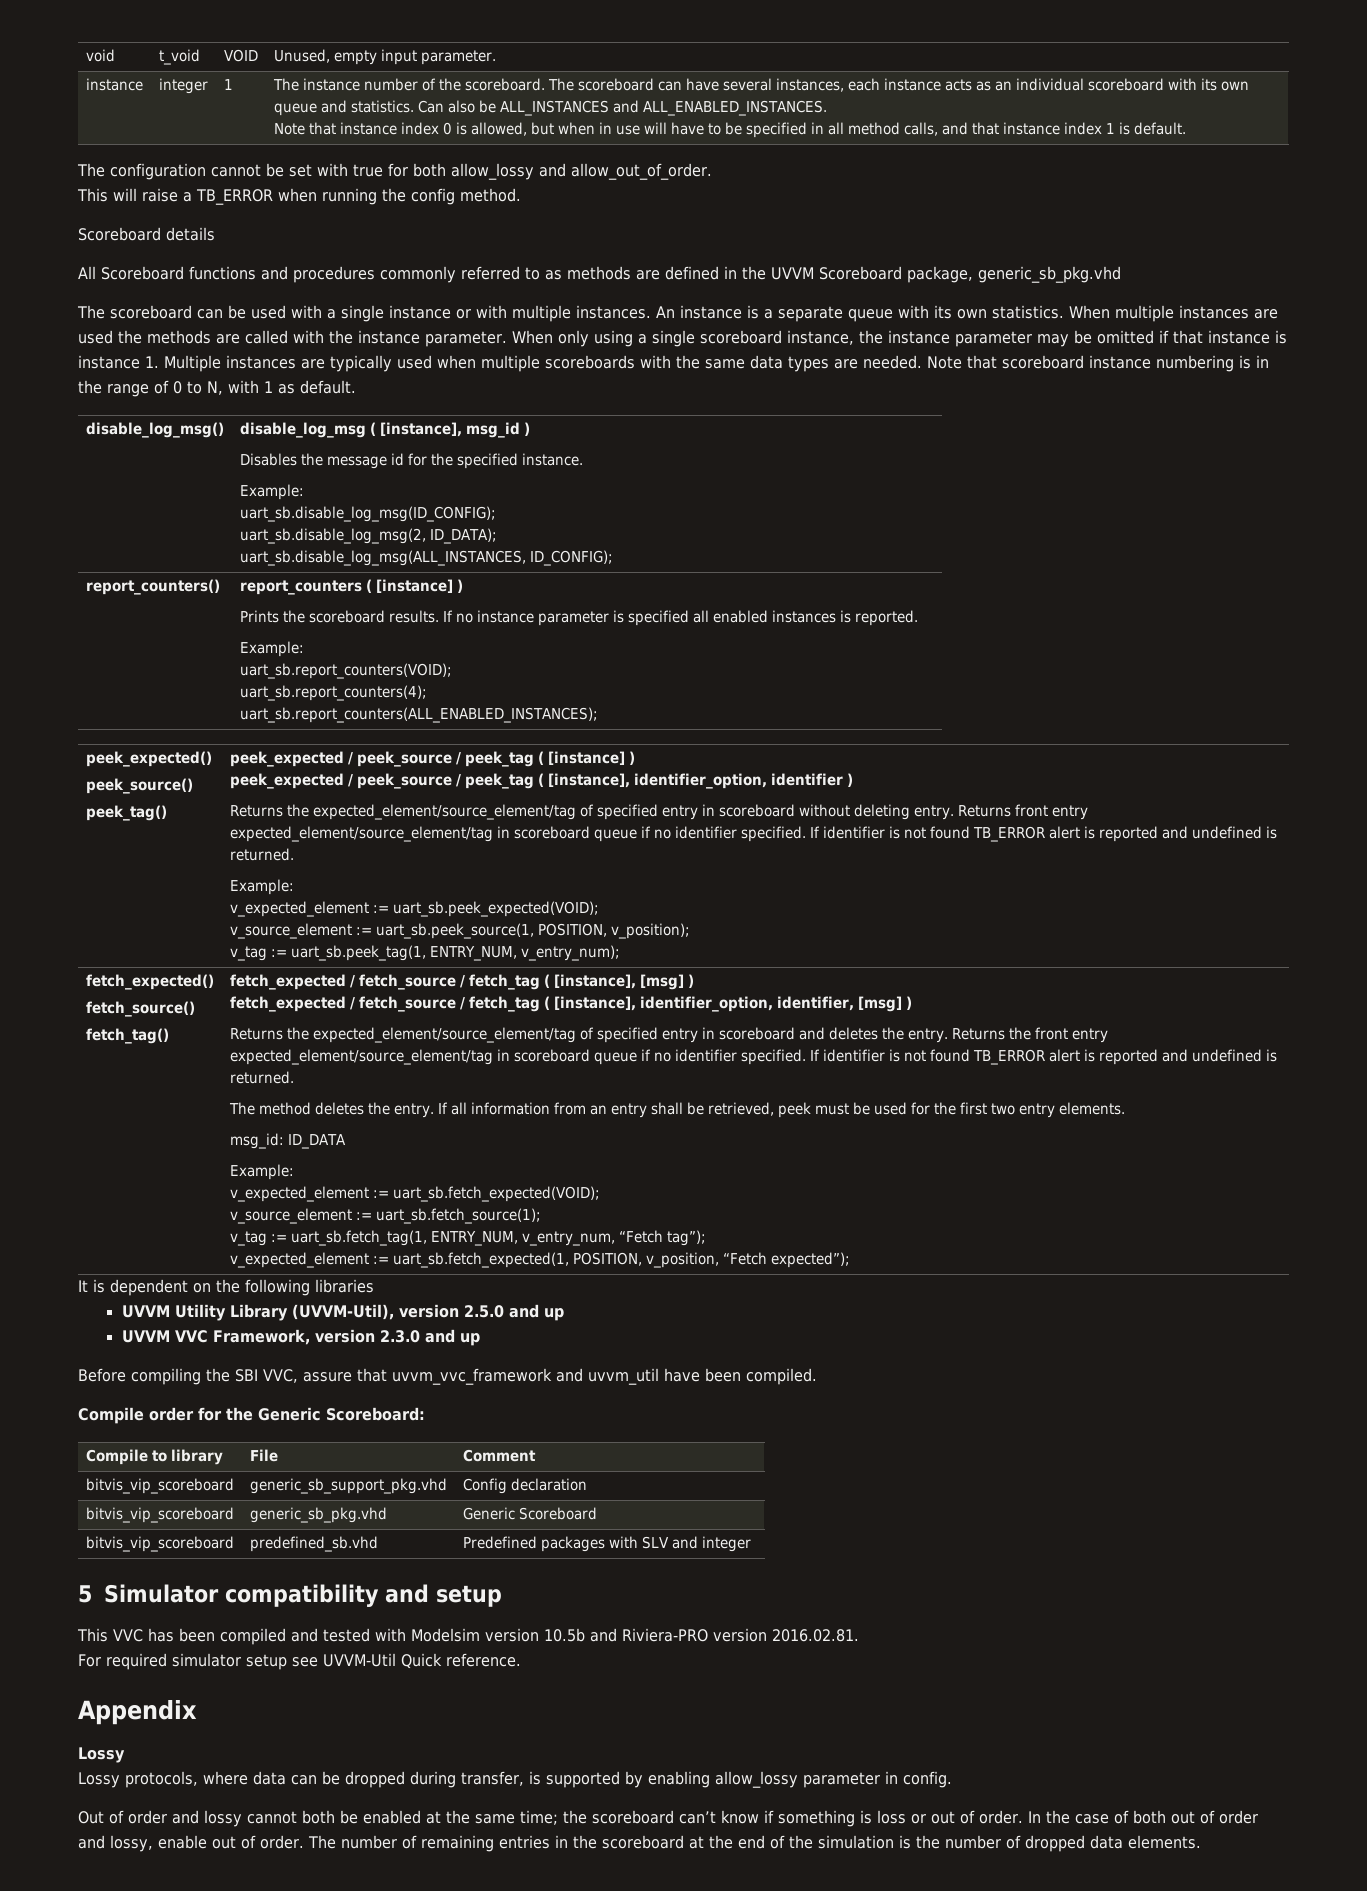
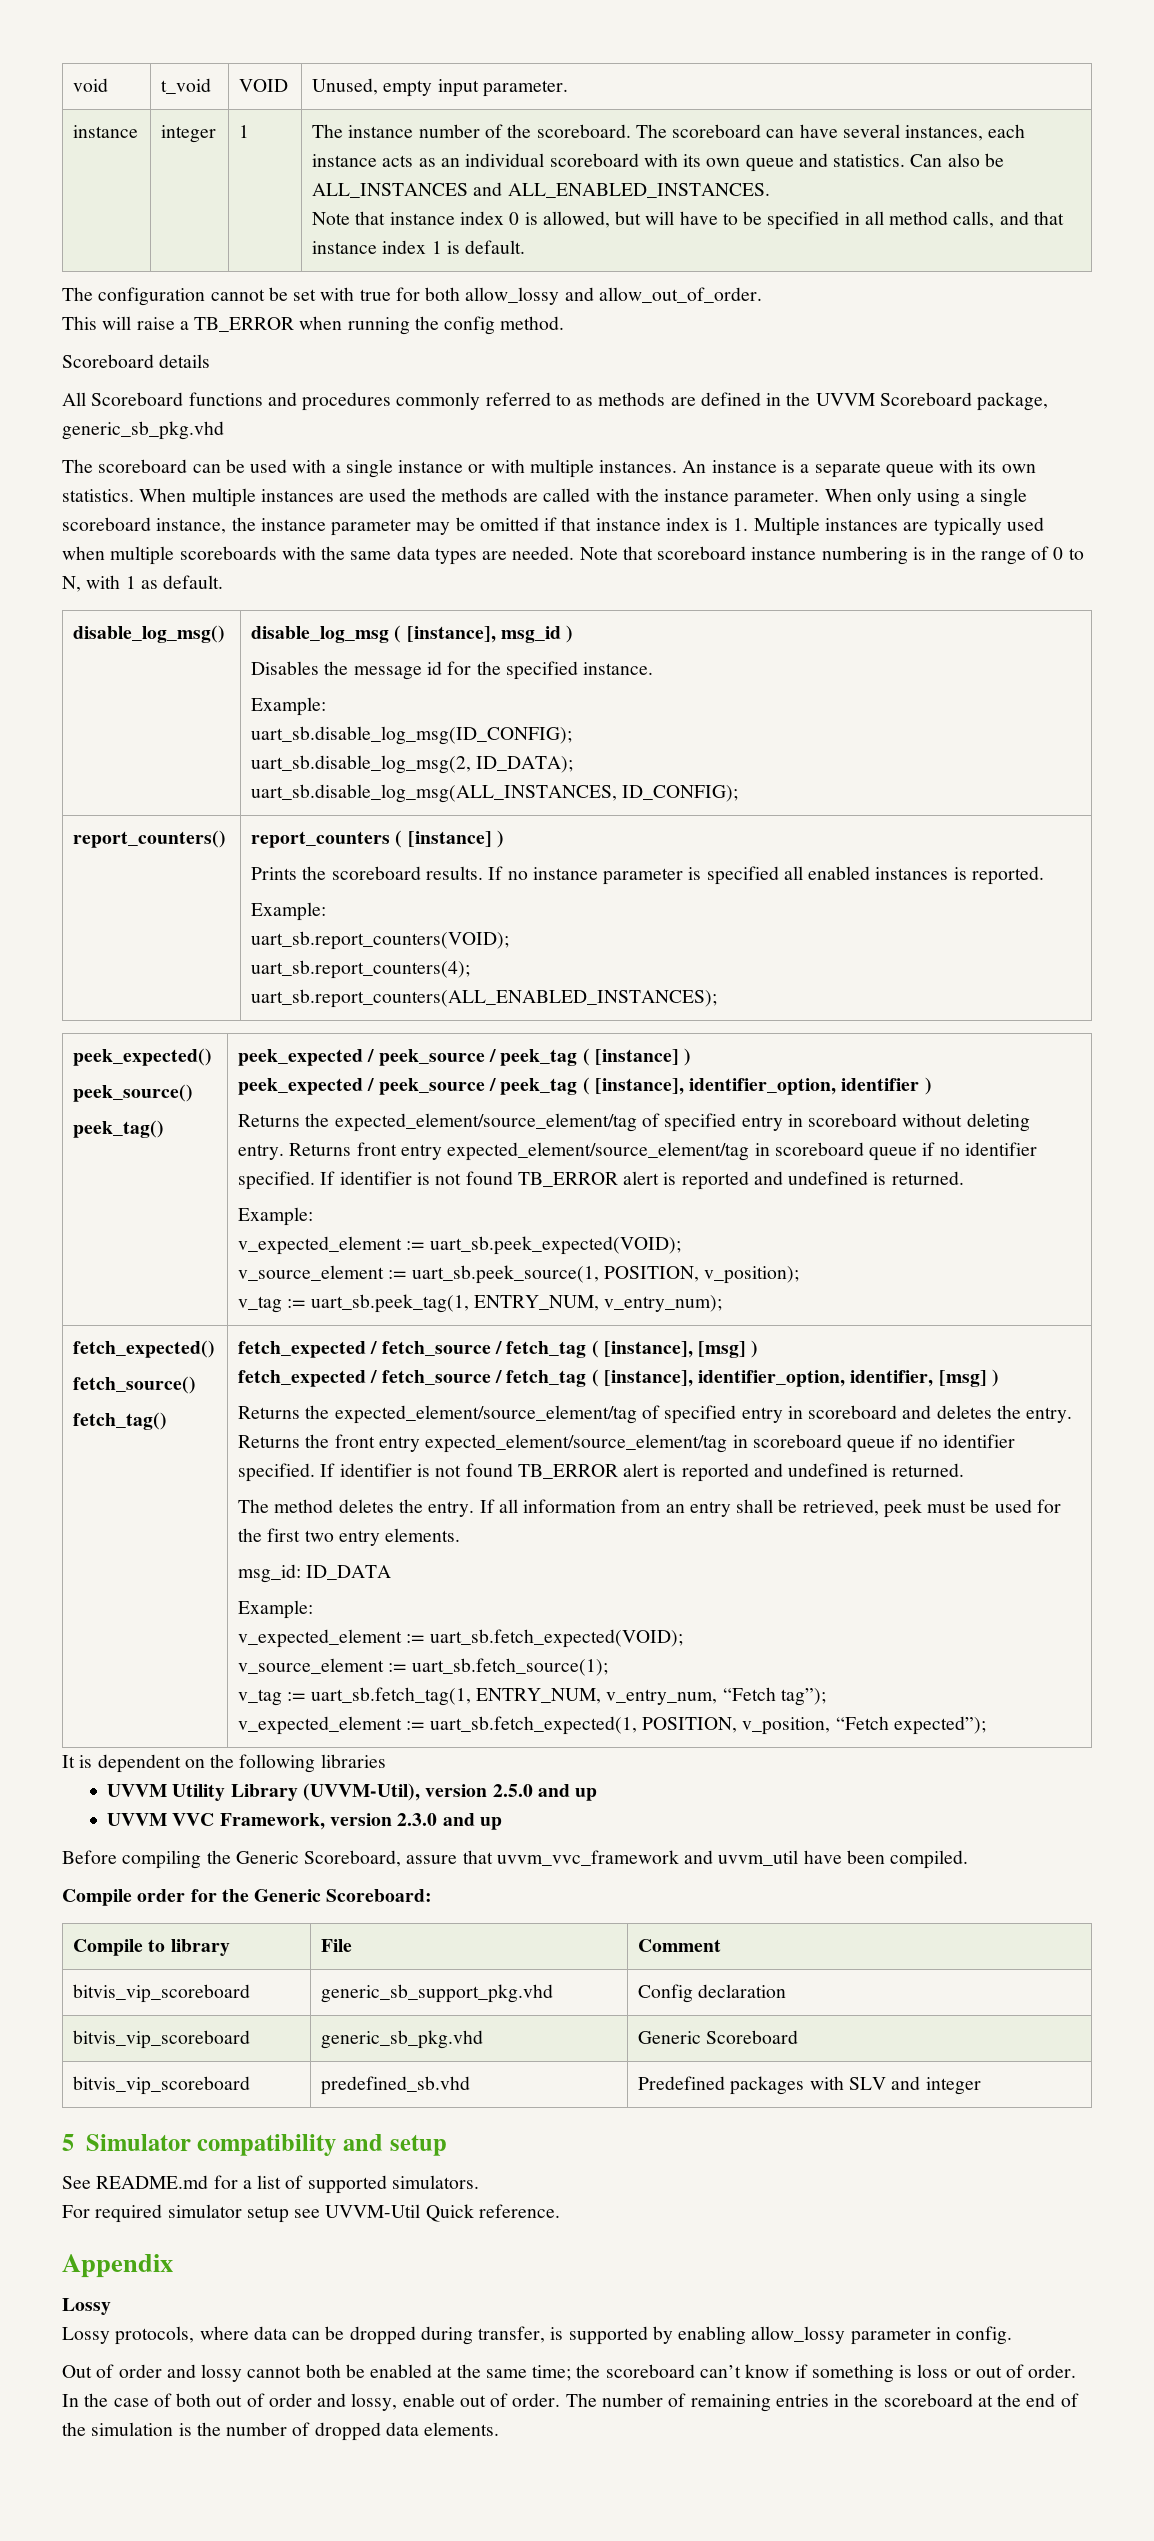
- Note that instance index 0 is allowed, but when in use will have to be specified in all method calls, and that instance index 1 is default.
+ Note that instance index 0 is allowed, but will have to be specified in all method calls, and that instance index 1 is default.
- When only using a single scoreboard instance, the instance parameter may be omitted if that instance is instance 1. Multiple instances are typically used when multiple scoreboards with the same data types are needed.
+ When only using a single scoreboard instance, the instance parameter may be omitted if that instance index is 1. Multiple instances are typically used when multiple scoreboards with the same data types are needed.
- Before compiling the SBI VVC, assure that uvvm_vvc_framework and uvvm_util have been compiled.
+ Before compiling the Generic Scoreboard, assure that uvvm_vvc_framework and uvvm_util have been compiled.
- This VVC has been compiled and tested with Modelsim version 10.5b and Riviera-PRO version 2016.02.81.
+ See README.md for a list of supported simulators.

